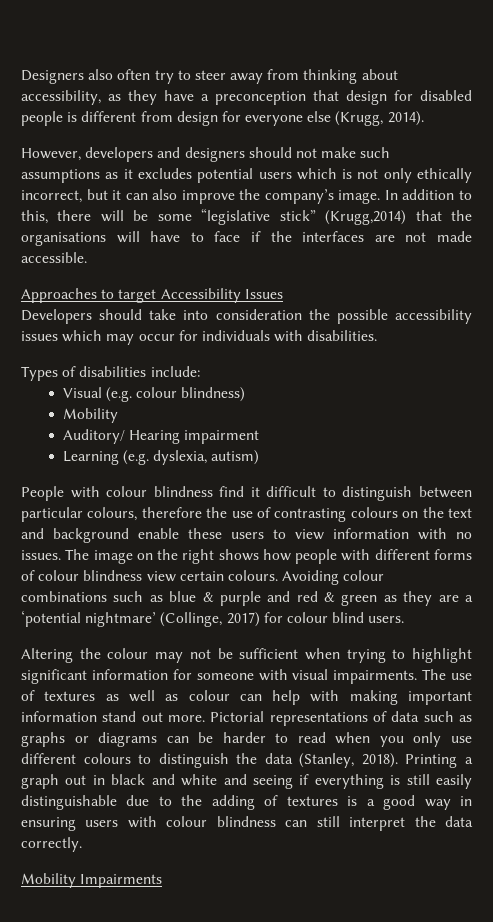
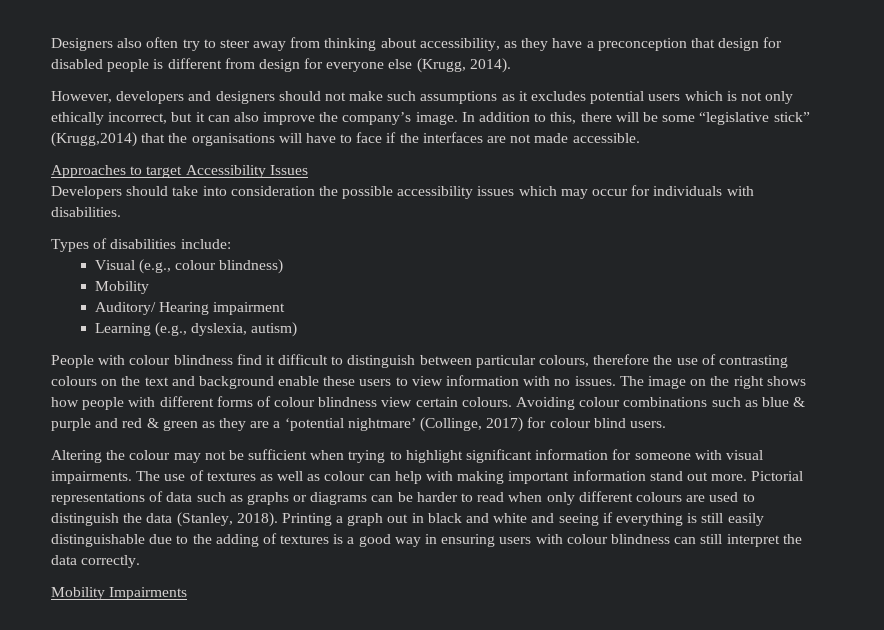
- Visual (e.g. colour blindness)
+ Visual (e.g., colour blindness)
- Learning (e.g. dyslexia, autism)
+ Learning (e.g., dyslexia, autism)
- Pictorial representations of data such as graphs or diagrams can be harder to read when you only use different colours to distinguish the data (Stanley, 2018).
+ Pictorial representations of data such as graphs or diagrams can be harder to read when only different colours are used to distinguish the data (Stanley, 2018).

